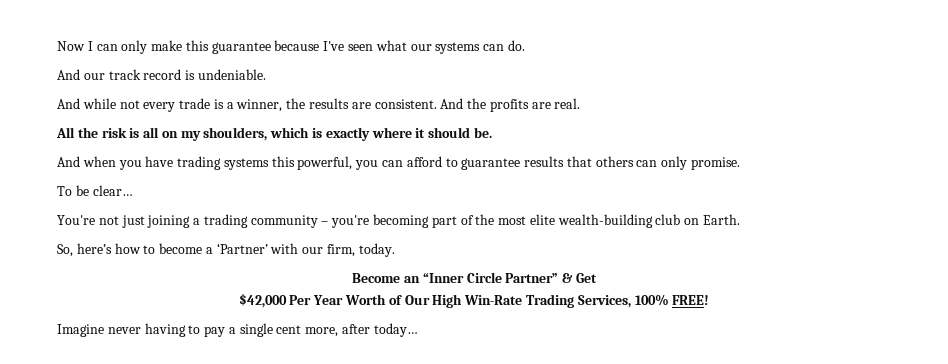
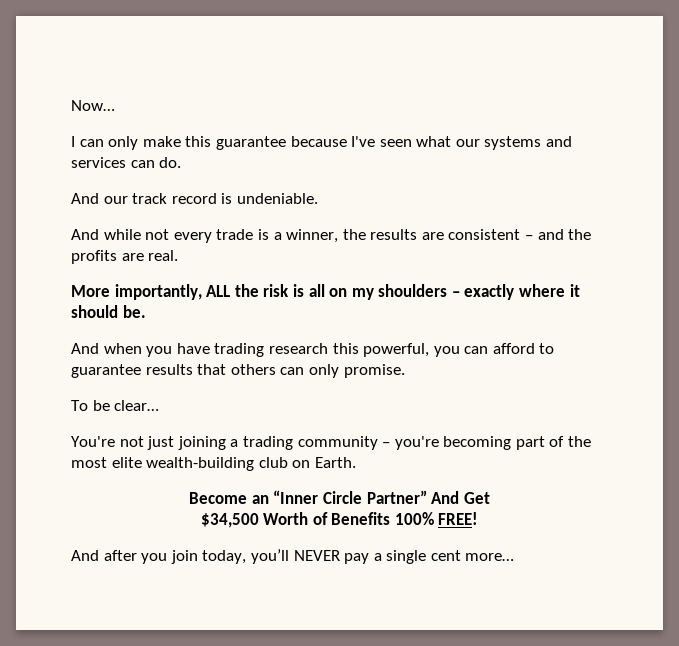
- Now I can only make this guarantee because I've seen what our systems can do.
+ Now…
+ I can only make this guarantee because I've seen what our systems and services can do.
- And while not every trade is a winner, the results are consistent. And the profits are real.
+ And while not every trade is a winner, the results are consistent – and the profits are real.
- All the risk is all on my shoulders, which is exactly where it should be.
+ More importantly, ALL the risk is all on my shoulders – exactly where it should be.
- And when you have trading systems this powerful, you can afford to guarantee results that others can only promise.
+ And when you have trading research this powerful, you can afford to guarantee results that others can only promise.
- So, here’s how to become a ‘Partner’ with our firm, today.
- Become an “Inner Circle Partner” & Get
+ Become an “Inner Circle Partner” And Get
- $42,000 Per Year Worth of Our High Win-Rate Trading Services, 100% FREE!
- Imagine never having to pay a single cent more, after today…
+ $34,500 Worth of Benefits 100% FREE!
+ And after you join today, you’ll NEVER pay a single cent more…

